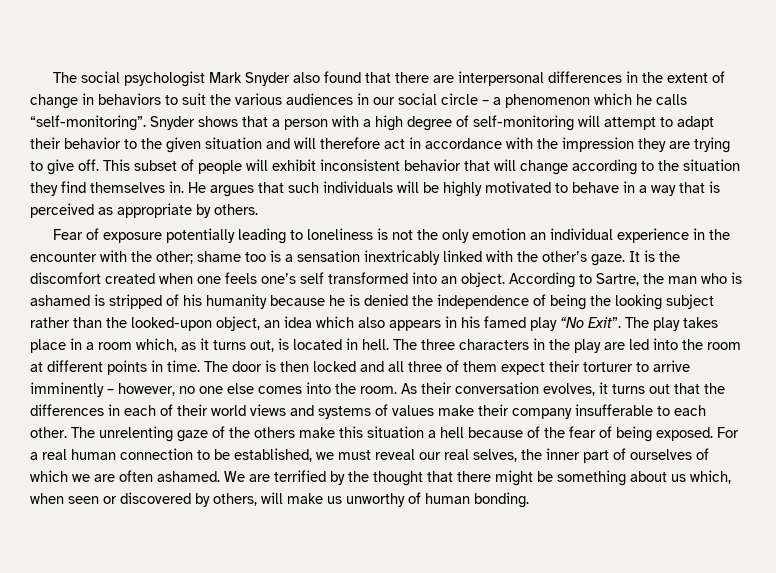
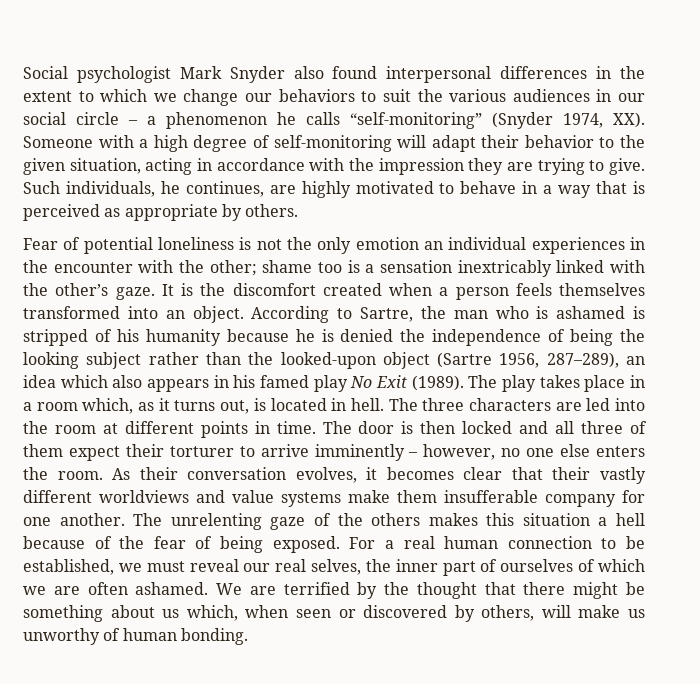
- The social psychologist Mark Snyder also found that there are interpersonal differences in the extent of change in behaviors to suit the various audiences in our social circle – a phenomenon which he calls “self-monitoring”. Snyder shows that a person with a high degree of self-monitoring will attempt to adapt their behavior to the given situation and will therefore act in accordance with the impression they are trying to give off. This subset of people will exhibit inconsistent behavior that will change according to the situation they find themselves in. He argues that such individuals will be highly motivated to behave in a way that is perceived as appropriate by others.
+ Social psychologist Mark Snyder also found interpersonal differences in the extent to which we change our behaviors to suit the various audiences in our social circle – a phenomenon he calls “self-monitoring” (Snyder 1974, XX). Someone with a high degree of self-monitoring will adapt their behavior to the given situation, acting in accordance with the impression they are trying to give. Such individuals, he continues, are highly motivated to behave in a way that is perceived as appropriate by others.
- Fear of exposure potentially leading to loneliness is not the only emotion an individual experience in the encounter with the other; shame too is a sensation inextricably linked with the other’s gaze.
+ Fear of potential loneliness is not the only emotion an individual experiences in the encounter with the other; shame too is a sensation inextricably linked with the other’s gaze.
- It is the discomfort created when one feels one’s self transformed into an object.
+ It is the discomfort created when a person feels themselves transformed into an object.
- According to Sartre, the man who is ashamed is stripped of his humanity because he is denied the independence of being the looking subject rather than the looked-upon object, an idea which also appears in his famed play “No Exit”.
+ According to Sartre, the man who is ashamed is stripped of his humanity because he is denied the independence of being the looking subject rather than the looked-upon object (Sartre 1956, 287–289), an idea which also appears in his famed play No Exit (1989).
- The three characters in the play are led into the room at different points in time.
+ The three characters are led into the room at different points in time.
- The door is then locked and all three of them expect their torturer to arrive imminently – however, no one else comes into the room.
+ The door is then locked and all three of them expect their torturer to arrive imminently – however, no one else enters the room.
- As their conversation evolves, it turns out that the differences in each of their world views and systems of values make their company insufferable to each other.
+ As their conversation evolves, it becomes clear that their vastly different worldviews and value systems make them insufferable company for one another.
- The unrelenting gaze of the others make this situation a hell because of the fear of being exposed.
+ The unrelenting gaze of the others makes this situation a hell because of the fear of being exposed.

